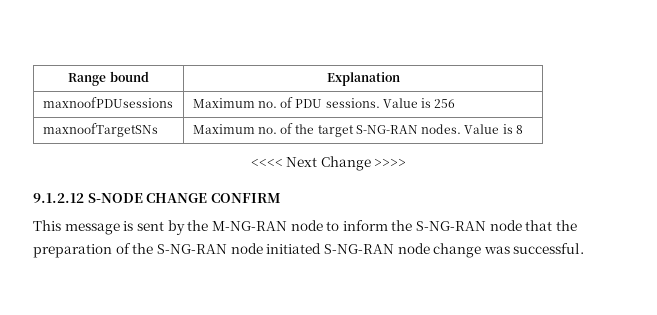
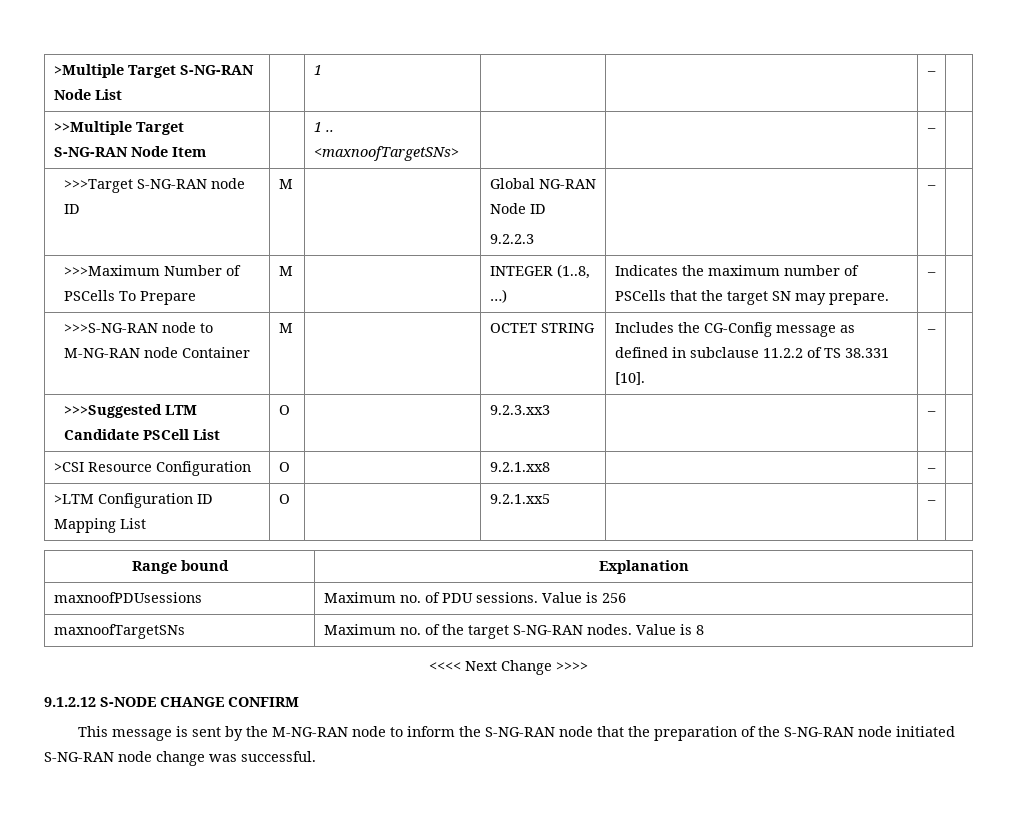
+ >Multiple Target S-NG-RAN Node List | | 1 | | | – |
+ >>Multiple Target S-NG-RAN Node Item | | 1 .. <maxnoofTargetSNs> | | | – |
+ >>>Target S-NG-RAN node ID | M | | Global NG-RAN Node ID
+ 9.2.2.3 | | – |
+ >>>Maximum Number of PSCells To Prepare | M | | INTEGER (1..8, …) | Indicates the maximum number of PSCells that the target SN may prepare. | – |
+ >>>S-NG-RAN node to M-NG-RAN node Container | M | | OCTET STRING | Includes the CG-Config message as defined in subclause 11.2.2 of TS 38.331 [10]. | – |
+ >>>Suggested LTM Candidate PSCell List | O | | 9.2.3.xx3 | | – |
+ >CSI Resource Configuration | O | | 9.2.1.xx8 | | – |
+ >LTM Configuration ID Mapping List | O | | 9.2.1.xx5 | | – |

